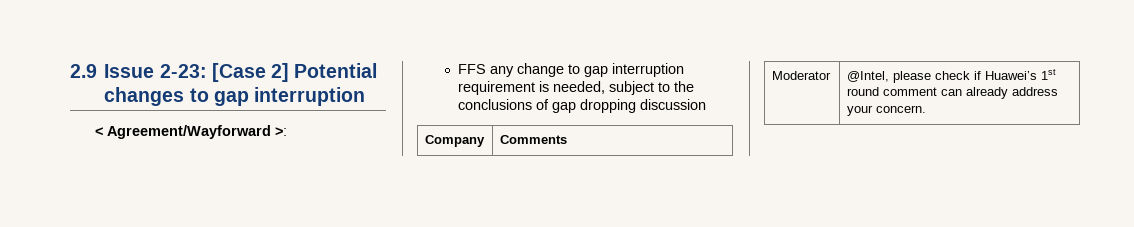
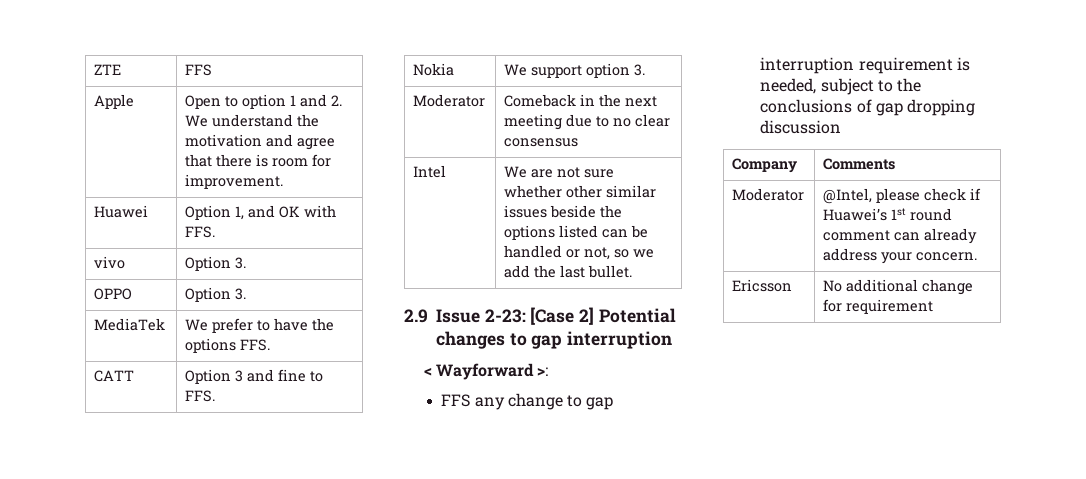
+ ZTE | FFS
+ Apple | Open to option 1 and 2. We understand the motivation and agree that there is room for improvement.
+ Huawei | Option 1, and OK with FFS.
+ vivo | Option 3.
+ OPPO | Option 3.
+ MediaTek | We prefer to have the options FFS.
+ CATT | Option 3 and fine to FFS.
+ Nokia | We support option 3.
+ Moderator | Comeback in the next meeting due to no clear consensus
+ Intel | We are not sure whether other similar issues beside the options listed can be handled or not, so we add the last bullet.
- < Agreement/Wayforward >:
+ < Wayforward >:
+ Ericsson | No additional change for requirement

